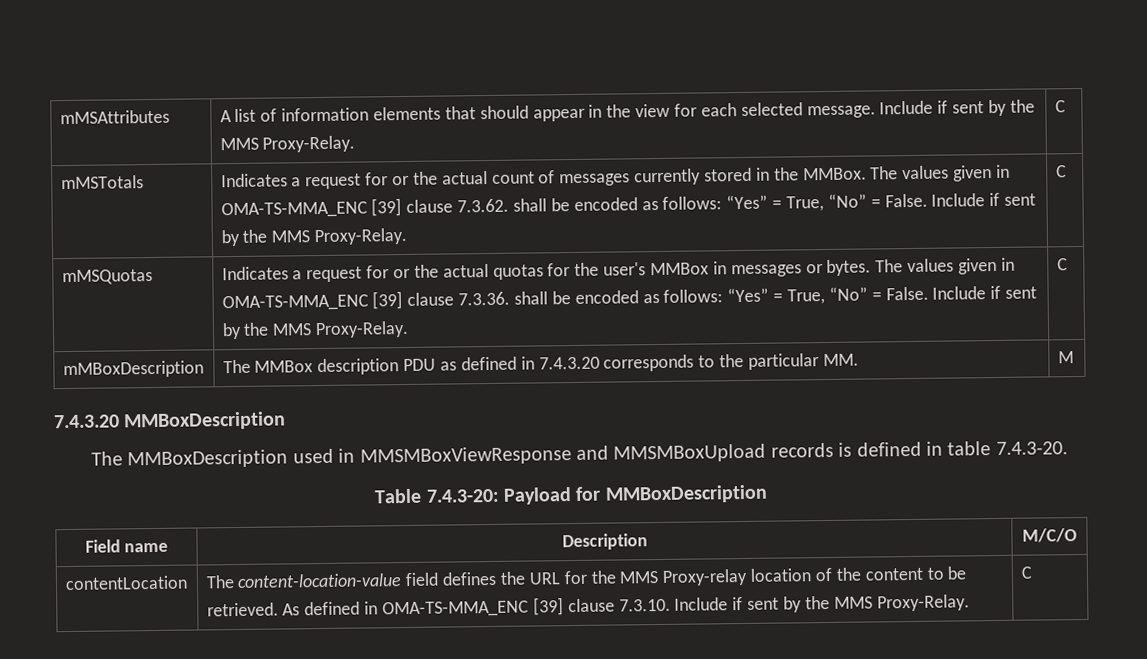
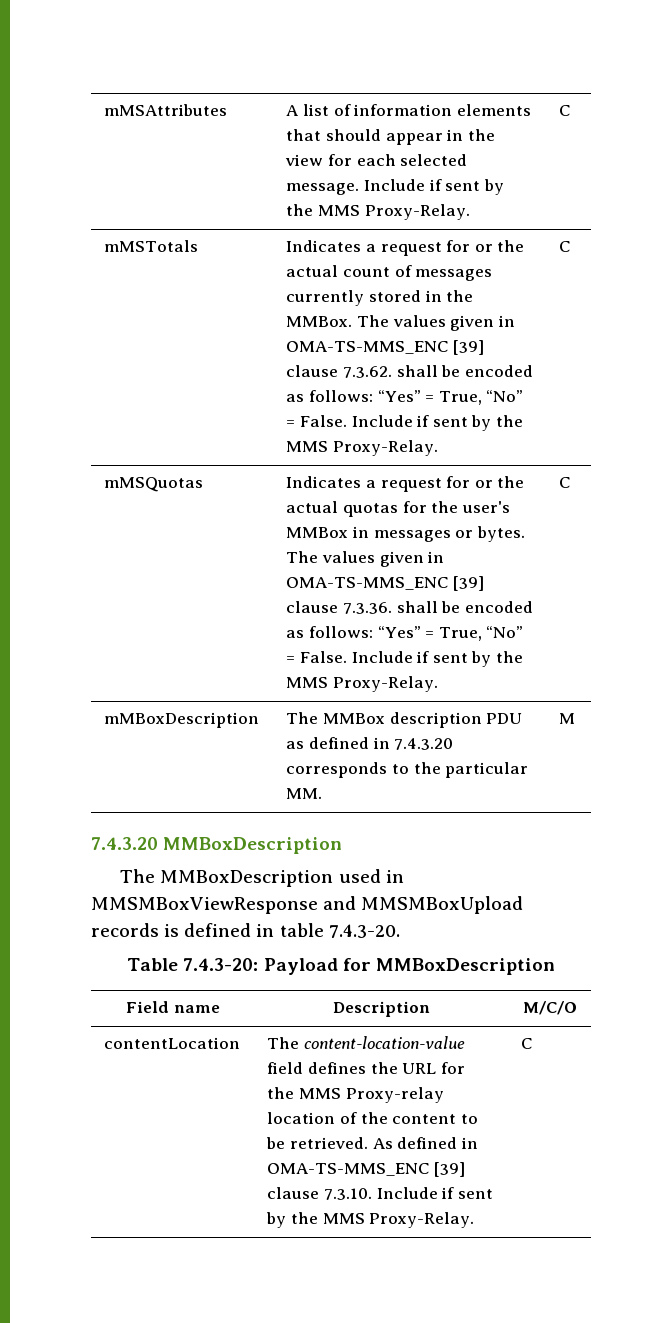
- The values given in OMA-TS-MMA_ENC [39] clause 7.3.62. shall be encoded as follows: “Yes” = True, “No” = False.
+ The values given in OMA-TS-MMS_ENC [39] clause 7.3.62. shall be encoded as follows: “Yes” = True, “No” = False.
- The values given in OMA-TS-MMA_ENC [39] clause 7.3.36. shall be encoded as follows: “Yes” = True, “No” = False.
+ The values given in OMA-TS-MMS_ENC [39] clause 7.3.36. shall be encoded as follows: “Yes” = True, “No” = False.
- contentLocation | The content-location-value field defines the URL for the MMS Proxy-relay location of the content to be retrieved. As defined in OMA-TS-MMA_ENC [39] clause 7.3.10. Include if sent by the MMS Proxy-Relay. | C
+ contentLocation | The content-location-value field defines the URL for the MMS Proxy-relay location of the content to be retrieved. As defined in OMA-TS-MMS_ENC [39] clause 7.3.10. Include if sent by the MMS Proxy-Relay. | C

